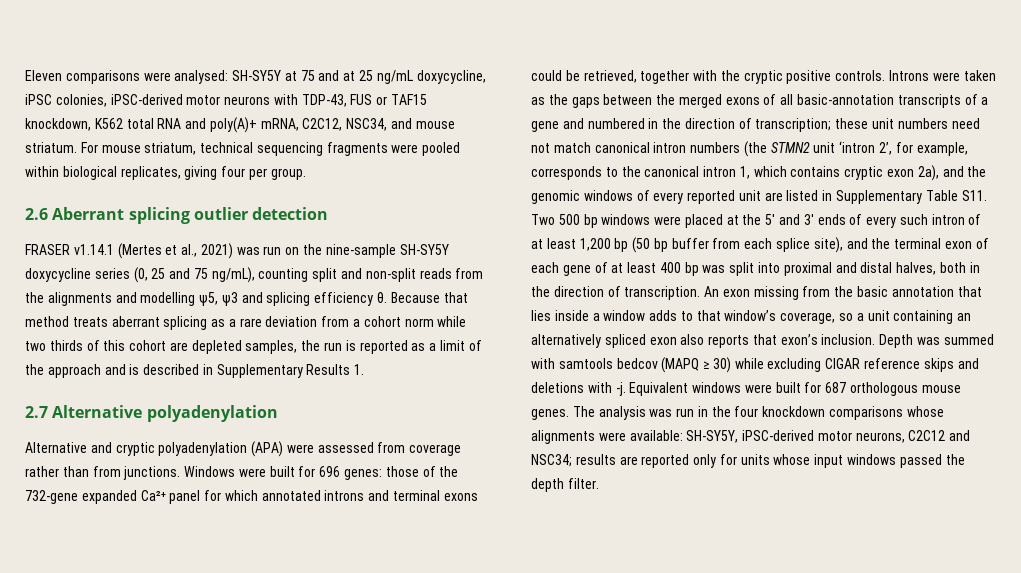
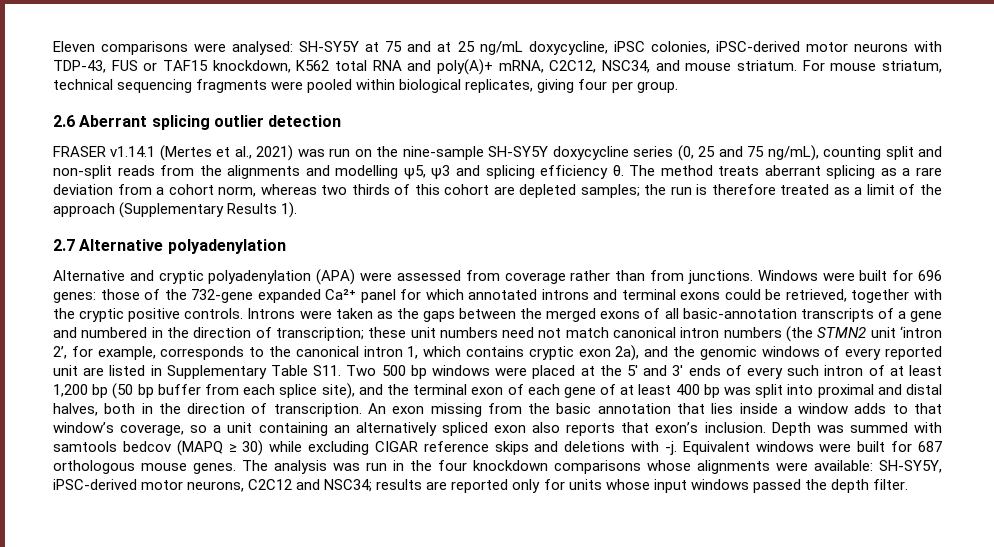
- Because that method treats aberrant splicing as a rare deviation from a cohort norm while two thirds of this cohort are depleted samples, the run is reported as a limit of the approach and is described in Supplementary Results 1.
+ The method treats aberrant splicing as a rare deviation from a cohort norm, whereas two thirds of this cohort are depleted samples; the run is therefore treated as a limit of the approach (Supplementary Results 1).

